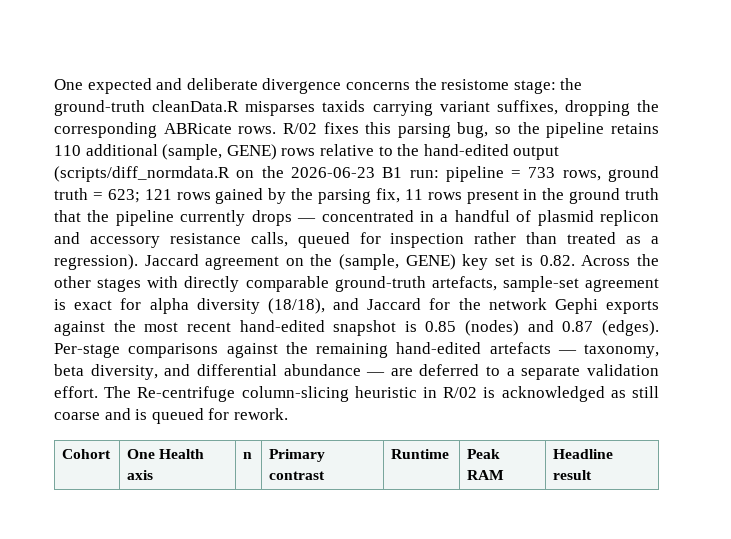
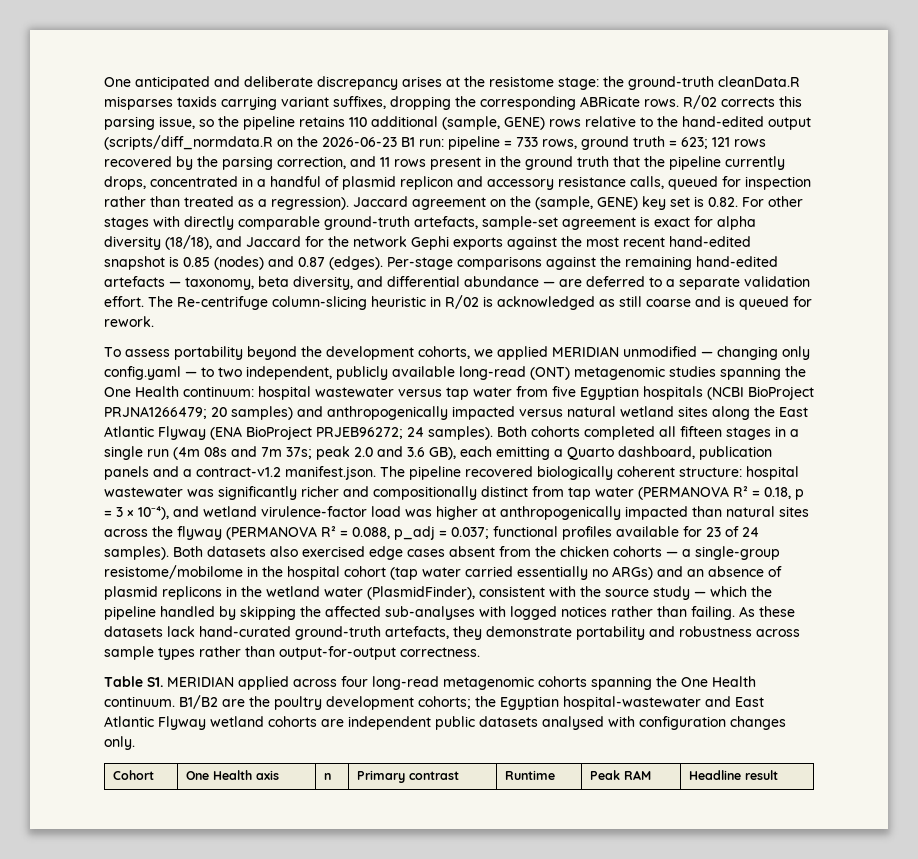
- One expected and deliberate divergence concerns the resistome stage: the ground-truth cleanData.R misparses taxids carrying variant suffixes, dropping the corresponding ABRicate rows.
+ One anticipated and deliberate discrepancy arises at the resistome stage: the ground-truth cleanData.R misparses taxids carrying variant suffixes, dropping the corresponding ABRicate rows.
- R/02 fixes this parsing bug, so the pipeline retains 110 additional (sample, GENE) rows relative to the hand-edited output (scripts/diff_normdata.R on the 2026-06-23 B1 run:
+ R/02 corrects this parsing issue, so the pipeline retains 110 additional (sample, GENE) rows relative to the hand-edited output (scripts/diff_normdata.R on the 2026-06-23 B1 run:
- 121 rows gained by the parsing fix, 11 rows present in the ground truth that the pipeline currently drops — concentrated in a handful of plasmid replicon and accessory resistance calls, queued for inspection rather than treated as a regression).
+ 121 rows recovered by the parsing correction, and 11 rows present in the ground truth that the pipeline currently drops, concentrated in a handful of plasmid replicon and accessory resistance calls, queued for inspection rather than treated as a regression).
- Jaccard agreement on the (sample, GENE) key set is 0.82. Across the other stages with directly comparable ground-truth artefacts, sample-set agreement is exact for alpha diversity (18/18), and Jaccard for the network Gephi exports against the most recent hand-edited snapshot is 0.85 (nodes) and 0.87 (edges).
+ Jaccard agreement on the (sample, GENE) key set is 0.82. For other stages with directly comparable ground-truth artefacts, sample-set agreement is exact for alpha diversity (18/18), and Jaccard for the network Gephi exports against the most recent hand-edited snapshot is 0.85 (nodes) and 0.87 (edges).
+ To assess portability beyond the development cohorts, we applied MERIDIAN unmodified — changing only config.yaml — to two independent, publicly available long-read (ONT) metagenomic studies spanning the One Health continuum: hospital wastewater versus tap water from five Egyptian hospitals (NCBI BioProject PRJNA1266479; 20 samples) and anthropogenically impacted versus natural wetland sites along the East Atlantic Flyway (ENA BioProject PRJEB96272; 24 samples). Both cohorts completed all fifteen stages in a single run (4m 08s and 7m 37s; peak 2.0 and 3.6 GB), each emitting a Quarto dashboard, publication panels and a contract-v1.2 manifest.json. The pipeline recovered biologically coherent structure: hospital wastewater was significantly richer and compositionally distinct from tap water (PERMANOVA R² = 0.18, p = 3 × 10⁻⁴), and wetland virulence-factor load was higher at anthropogenically impacted than natural sites across the flyway (PERMANOVA R² = 0.088, p_adj = 0.037; functional profiles available for 23 of 24 samples). Both datasets also exercised edge cases absent from the chicken cohorts — a single-group resistome/mobilome in the hospital cohort (tap water carried essentially no ARGs) and an absence of plasmid replicons in the wetland water (PlasmidFinder), consistent with the source study — which the pipeline handled by skipping the affected sub-analyses with logged notices rather than failing. As these datasets lack hand-curated ground-truth artefacts, they demonstrate portability and robustness across sample types rather than output-for-output correctness.
+ Table S1. MERIDIAN applied across four long-read metagenomic cohorts spanning the One Health continuum. B1/B2 are the poultry development cohorts; the Egyptian hospital-wastewater and East Atlantic Flyway wetland cohorts are independent public datasets analysed with configuration changes only.

